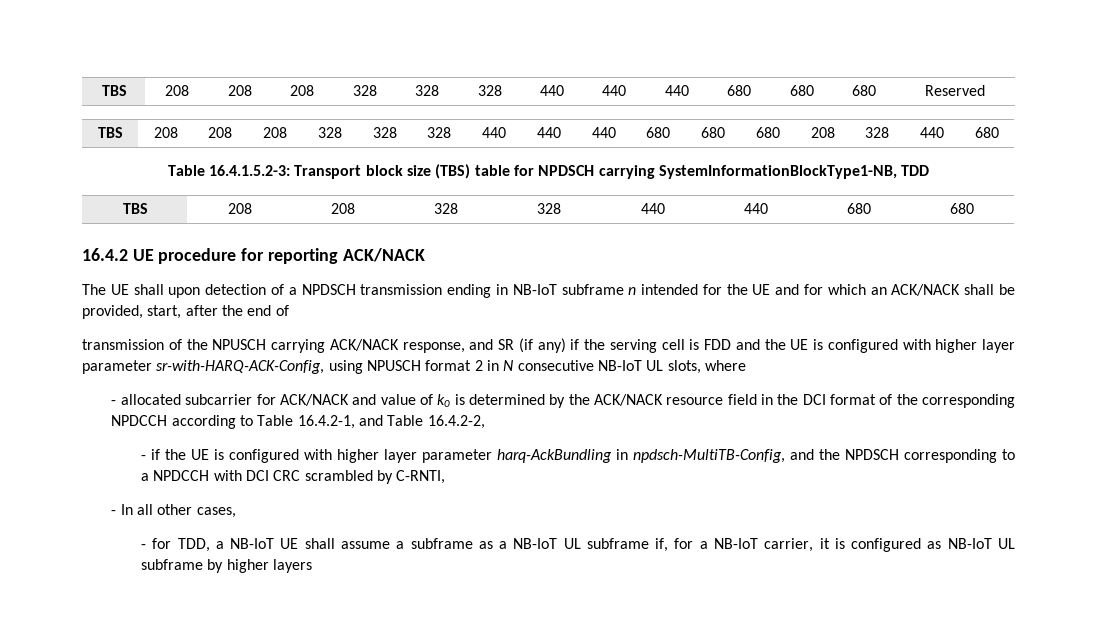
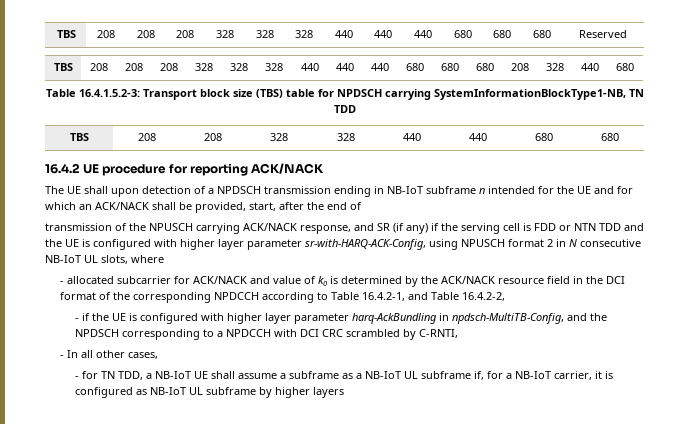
- Table 16.4.1.5.2-3: Transport block size (TBS) table for NPDSCH carrying SystemInformationBlockType1-NB, TDD
+ Table 16.4.1.5.2-3: Transport block size (TBS) table for NPDSCH carrying SystemInformationBlockType1-NB, TN TDD
- transmission of the NPUSCH carrying ACK/NACK response, and SR (if any) if the serving cell is FDD and the UE is configured with higher layer parameter sr-with-HARQ-ACK-Config, using NPUSCH format 2 in N consecutive NB-IoT UL slots, where
+ transmission of the NPUSCH carrying ACK/NACK response, and SR (if any) if the serving cell is FDD or NTN TDD and the UE is configured with higher layer parameter sr-with-HARQ-ACK-Config, using NPUSCH format 2 in N consecutive NB-IoT UL slots, where
- - for TDD, a NB-IoT UE shall assume a subframe as a NB-IoT UL subframe if, for a NB-IoT carrier, it is configured as NB-IoT UL subframe by higher layers
+ - for TN TDD, a NB-IoT UE shall assume a subframe as a NB-IoT UL subframe if, for a NB-IoT carrier, it is configured as NB-IoT UL subframe by higher layers

